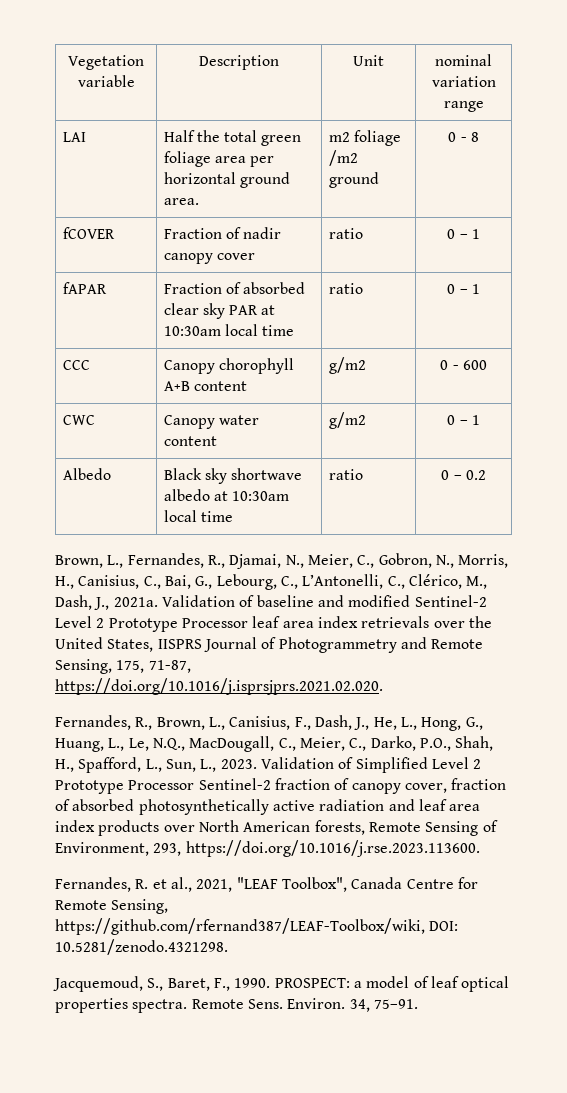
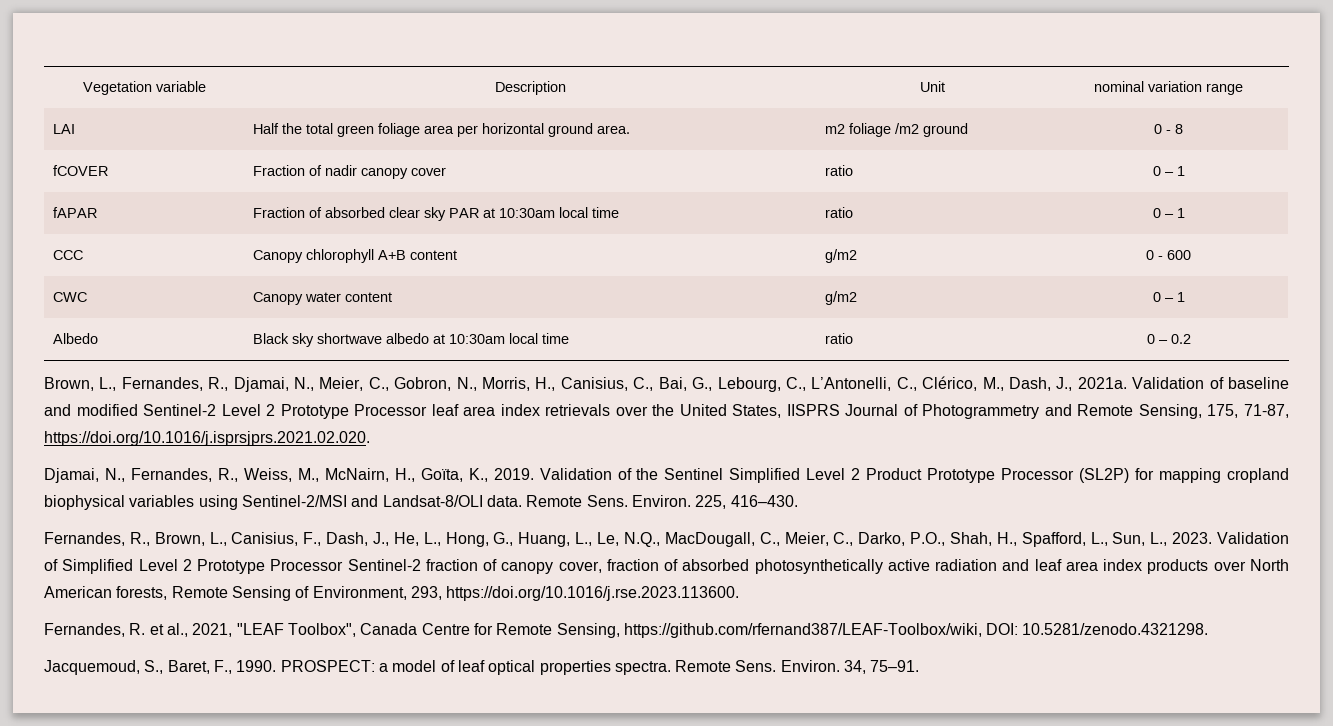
- CCC | Canopy chorophyll A+B content | g/m2 | 0 - 600
+ CCC | Canopy chlorophyll A+B content | g/m2 | 0 - 600
+ Djamai, N., Fernandes, R., Weiss, M., McNairn, H., Goïta, K., 2019. Validation of the Sentinel Simplified Level 2 Product Prototype Processor (SL2P) for mapping cropland biophysical variables using Sentinel-2/MSI and Landsat-8/OLI data. Remote Sens. Environ. 225, 416–430.

